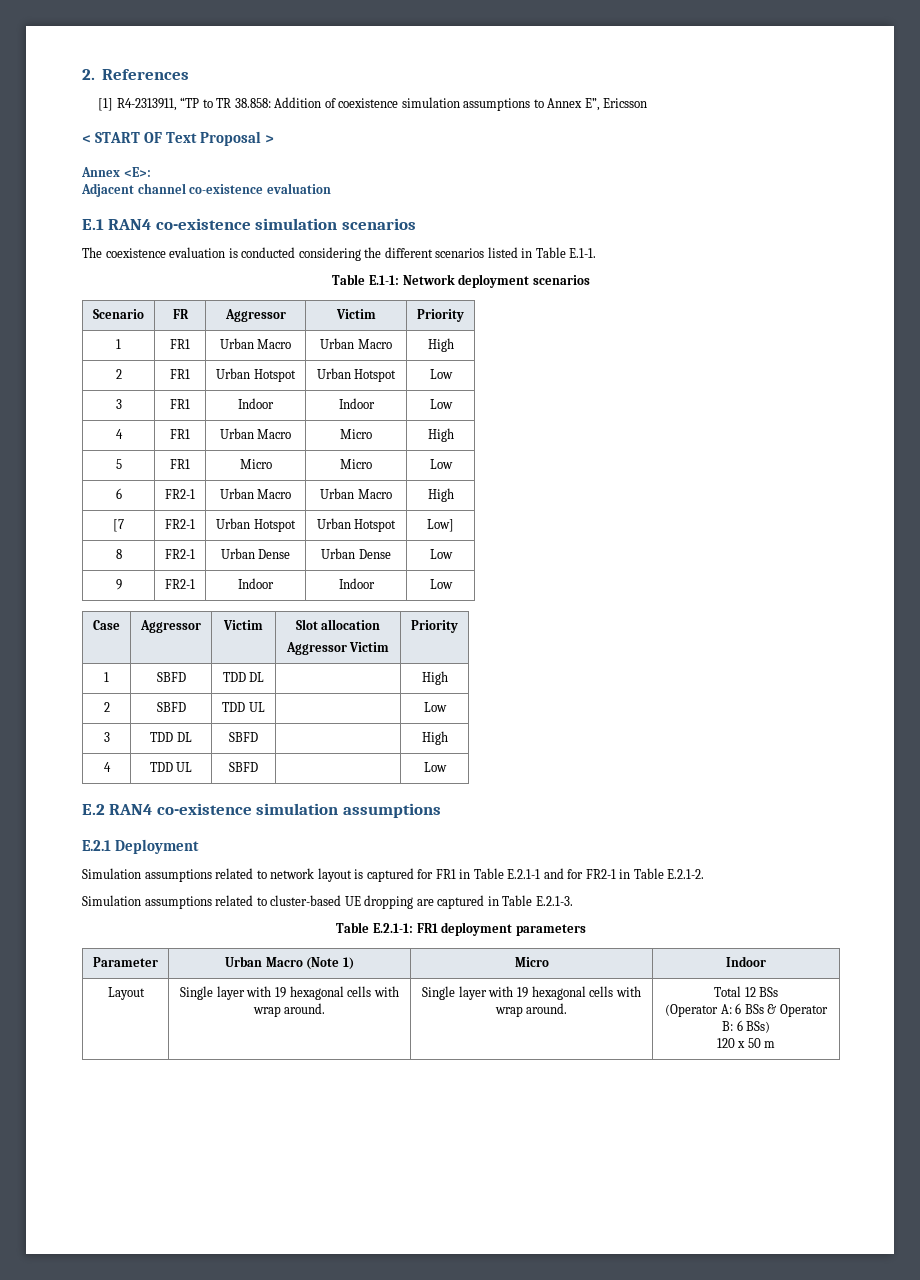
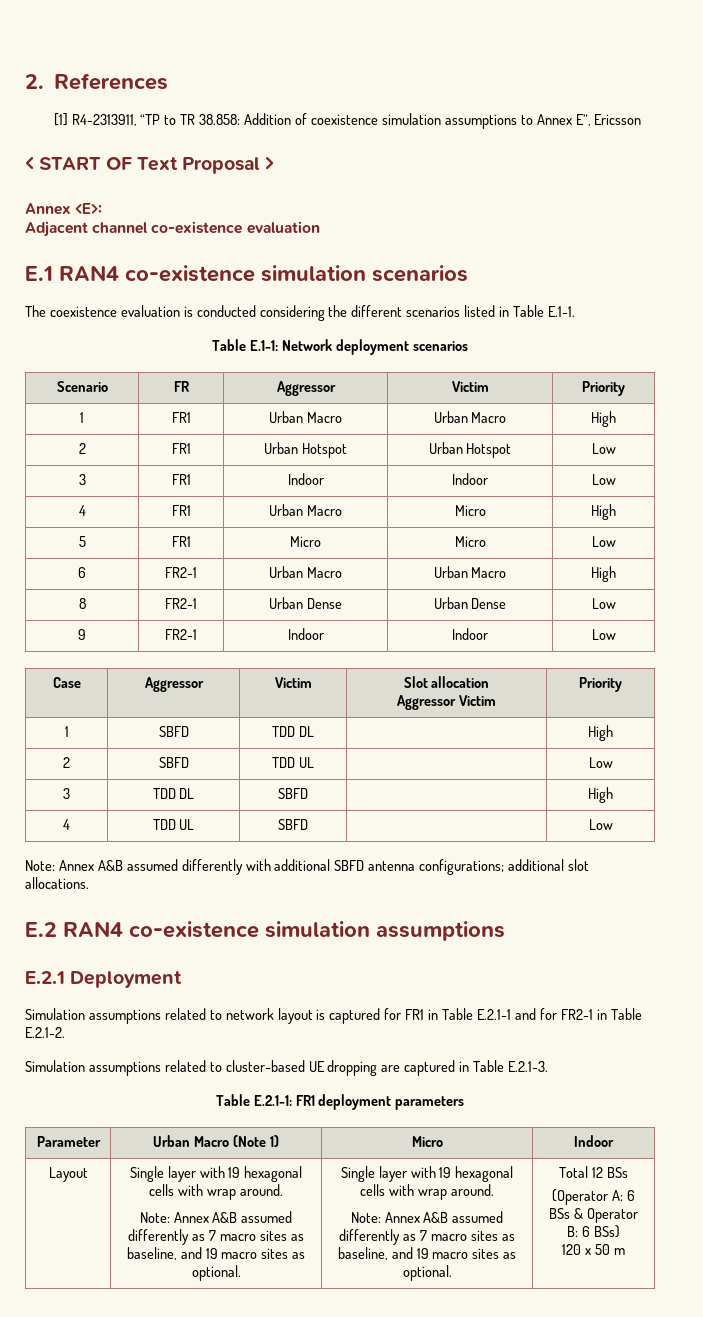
- [7 | FR2-1 | Urban Hotspot | Urban Hotspot | Low]
+ Note: Annex A&B assumed differently with additional SBFD antenna configurations; additional slot allocations.
- Layout | Single layer with 19 hexagonal cells with wrap around. | Single layer with 19 hexagonal cells with wrap around.
+ Layout | Single layer with 19 hexagonal cells with wrap around.
+ Note: Annex A&B assumed differently as 7 macro sites as baseline, and 19 macro sites as optional. | Single layer with 19 hexagonal cells with wrap around.
+ Note: Annex A&B assumed differently as 7 macro sites as baseline, and 19 macro sites as optional.

